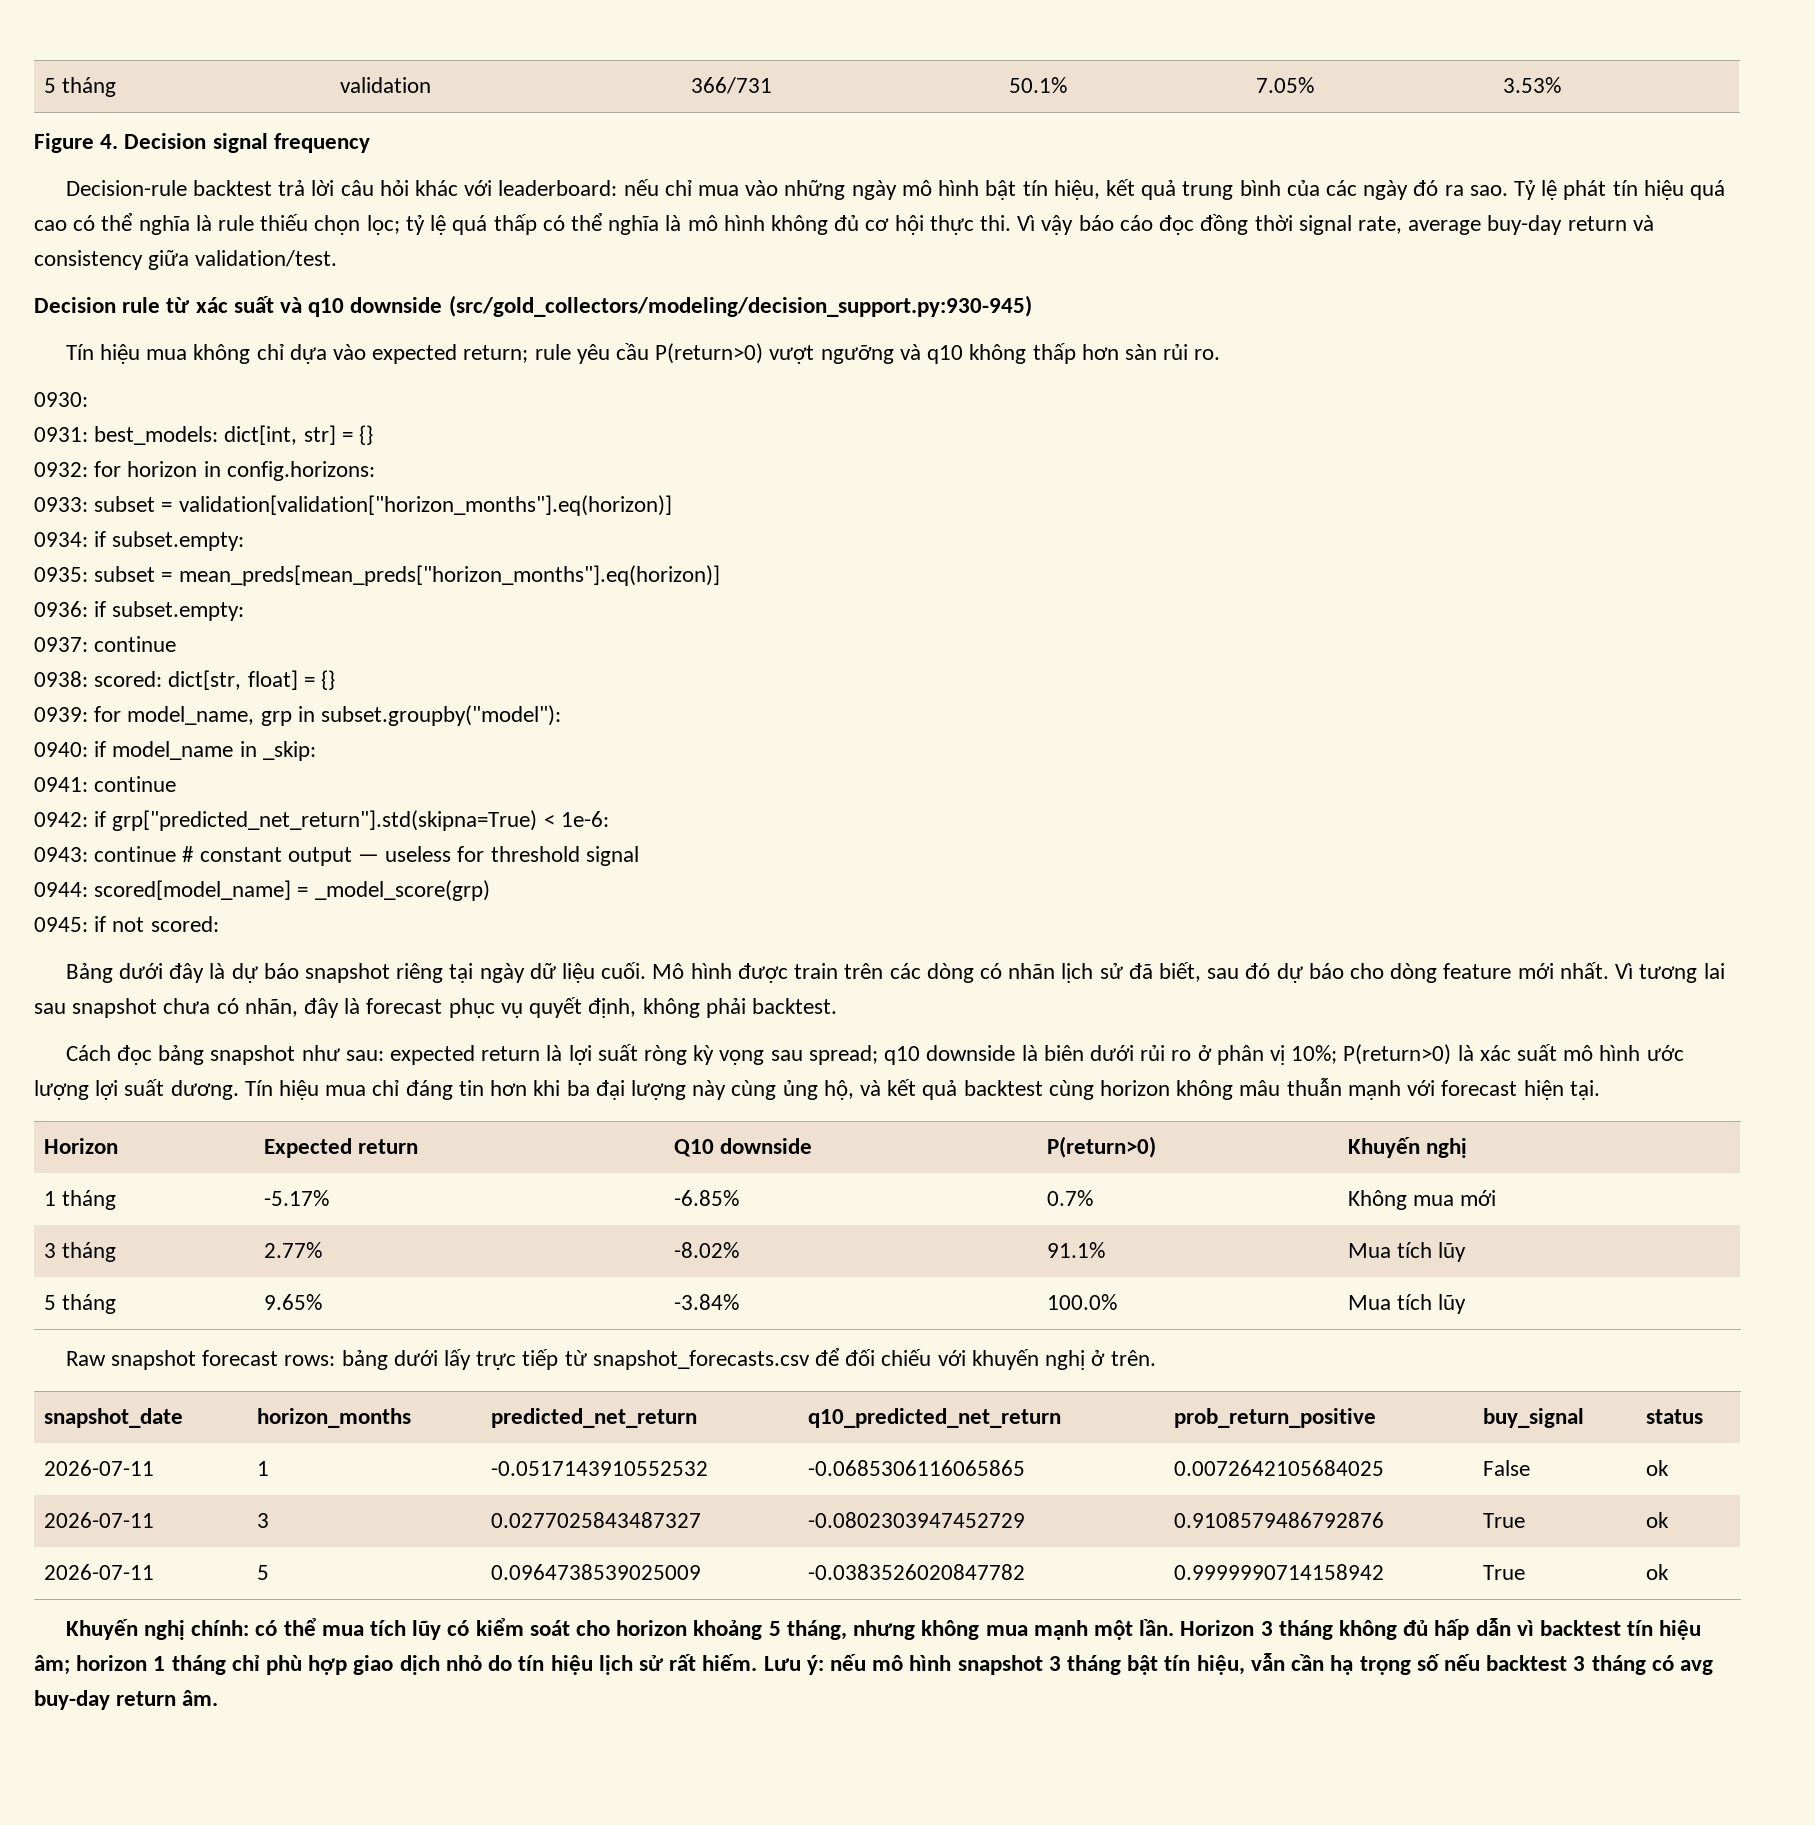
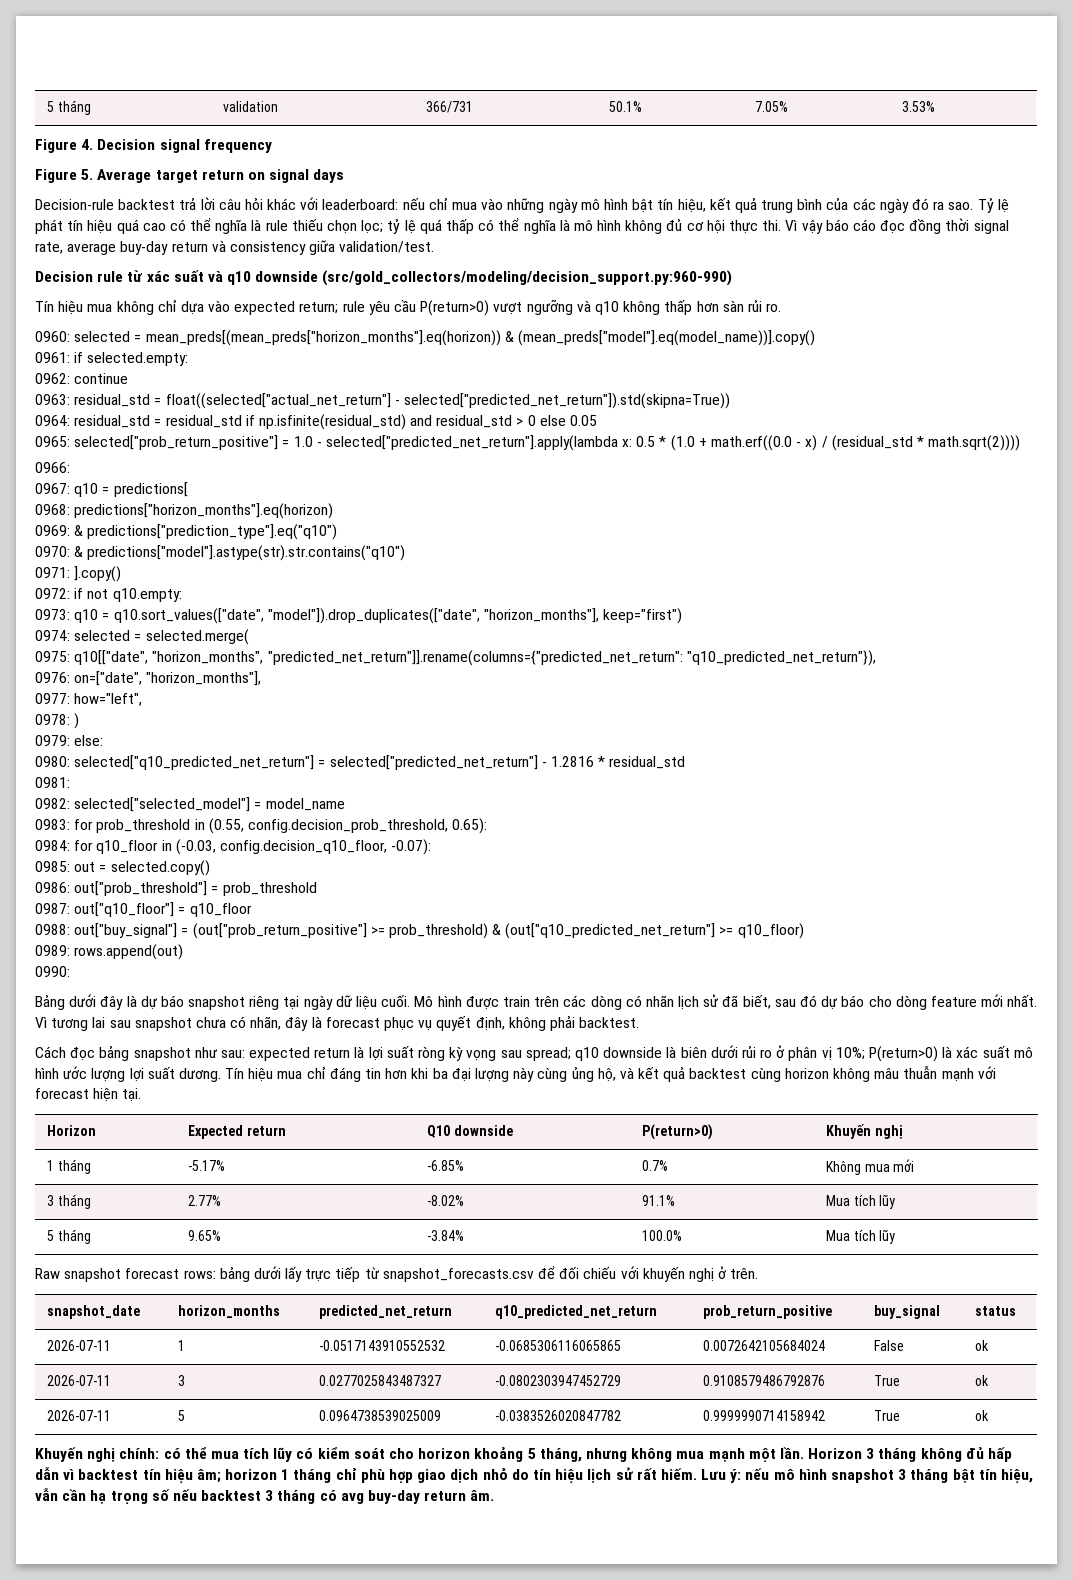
+ Figure 5. Average target return on signal days
- Decision rule từ xác suất và q10 downside (src/gold_collectors/modeling/decision_support.py:930-945)
+ Decision rule từ xác suất và q10 downside (src/gold_collectors/modeling/decision_support.py:960-990)
- 0930:
- 0931: best_models: dict[int, str] = {}
- 0932: for horizon in config.horizons:
- 0933: subset = validation[validation["horizon_months"].eq(horizon)]
- 0934: if subset.empty:
- 0935: subset = mean_preds[mean_preds["horizon_months"].eq(horizon)]
- 0936: if subset.empty:
- 0937: continue
- 0938: scored: dict[str, float] = {}
- 0939: for model_name, grp in subset.groupby("model"):
- 0940: if model_name in _skip:
- 0941: continue
- 0942: if grp["predicted_net_return"].std(skipna=True) < 1e-6:
- 0943: continue # constant output — useless for threshold signal
- 0944: scored[model_name] = _model_score(grp)
- 0945: if not scored:
+ 0960: selected = mean_preds[(mean_preds["horizon_months"].eq(horizon)) & (mean_preds["model"].eq(model_name))].copy()
+ 0961: if selected.empty:
+ 0962: continue
+ 0963: residual_std = float((selected["actual_net_return"] - selected["predicted_net_return"]).std(skipna=True))
+ 0964: residual_std = residual_std if np.isfinite(residual_std) and residual_std > 0 else 0.05
+ 0965: selected["prob_return_positive"] = 1.0 - selected["predicted_net_return"].apply(lambda x: 0.5 * (1.0 + math.erf((0.0 - x) / (residual_std * math.sqrt(2))))
+ 0966:
+ 0967: q10 = predictions[
+ 0968: predictions["horizon_months"].eq(horizon)
+ 0969: & predictions["prediction_type"].eq("q10")
+ 0970: & predictions["model"].astype(str).str.contains("q10")
+ 0971: ].copy()
+ 0972: if not q10.empty:
+ 0973: q10 = q10.sort_values(["date", "model"]).drop_duplicates(["date", "horizon_months"], keep="first")
+ 0974: selected = selected.merge(
+ 0975: q10[["date", "horizon_months", "predicted_net_return"]].rename(columns={"predicted_net_return": "q10_predicted_net_return"}),
+ 0976: on=["date", "horizon_months"],
+ 0977: how="left",
+ 0978: )
+ 0979: else:
+ 0980: selected["q10_predicted_net_return"] = selected["predicted_net_return"] - 1.2816 * residual_std
+ 0981:
+ 0982: selected["selected_model"] = model_name
+ 0983: for prob_threshold in (0.55, config.decision_prob_threshold, 0.65):
+ 0984: for q10_floor in (-0.03, config.decision_q10_floor, -0.07):
+ 0985: out = selected.copy()
+ 0986: out["prob_threshold"] = prob_threshold
+ 0987: out["q10_floor"] = q10_floor
+ 0988: out["buy_signal"] = (out["prob_return_positive"] >= prob_threshold) & (out["q10_predicted_net_return"] >= q10_floor)
+ 0989: rows.append(out)
+ 0990:
- 2026-07-11 | 1 | -0.0517143910552532 | -0.0685306116065865 | 0.0072642105684025 | False | ok
+ 2026-07-11 | 1 | -0.0517143910552532 | -0.0685306116065865 | 0.0072642105684024 | False | ok

